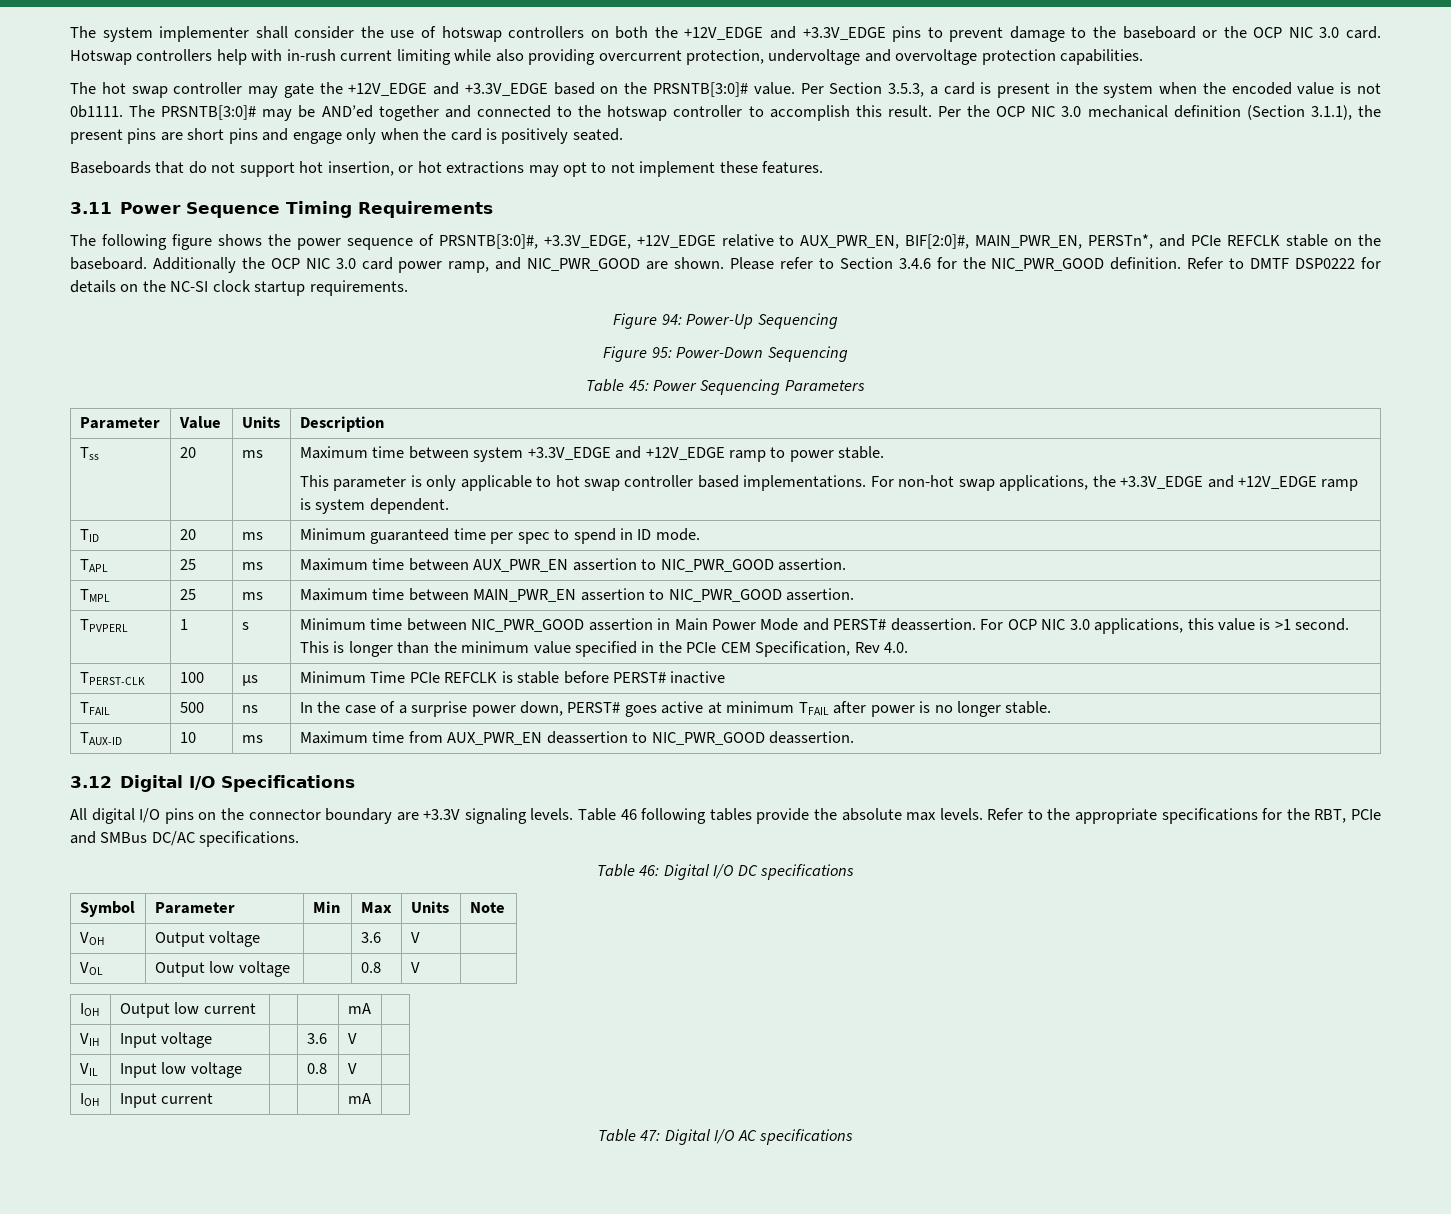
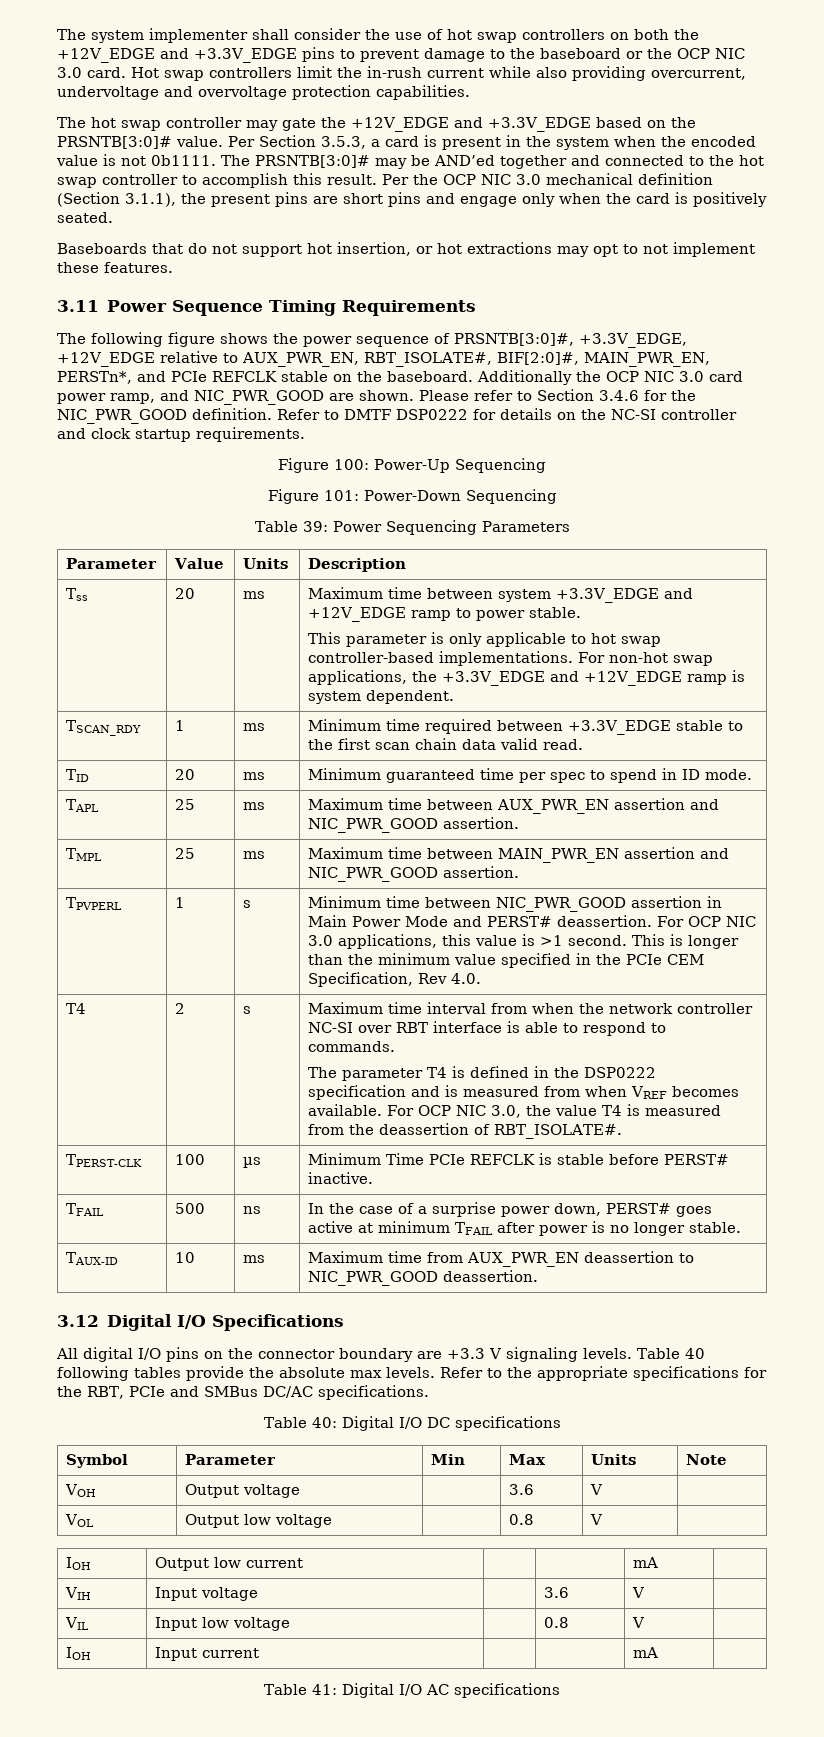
- The system implementer shall consider the use of hotswap controllers on both the +12V_EDGE and +3.3V_EDGE pins to prevent damage to the baseboard or the OCP NIC 3.0 card.
+ The system implementer shall consider the use of hot swap controllers on both the +12V_EDGE and +3.3V_EDGE pins to prevent damage to the baseboard or the OCP NIC 3.0 card.
- Hotswap controllers help with in-rush current limiting while also providing overcurrent protection, undervoltage and overvoltage protection capabilities.
+ Hot swap controllers limit the in-rush current while also providing overcurrent, undervoltage and overvoltage protection capabilities.
- The PRSNTB[3:0]# may be AND’ed together and connected to the hotswap controller to accomplish this result.
+ The PRSNTB[3:0]# may be AND’ed together and connected to the hot swap controller to accomplish this result.
- The following figure shows the power sequence of PRSNTB[3:0]#, +3.3V_EDGE, +12V_EDGE relative to AUX_PWR_EN, BIF[2:0]#, MAIN_PWR_EN, PERSTn*, and PCIe REFCLK stable on the baseboard.
+ The following figure shows the power sequence of PRSNTB[3:0]#, +3.3V_EDGE, +12V_EDGE relative to AUX_PWR_EN, RBT_ISOLATE#, BIF[2:0]#, MAIN_PWR_EN, PERSTn*, and PCIe REFCLK stable on the baseboard.
- Refer to DMTF DSP0222 for details on the NC-SI clock startup requirements.
+ Refer to DMTF DSP0222 for details on the NC-SI controller and clock startup requirements.
- Figure 94: Power-Up Sequencing
+ Figure 100: Power-Up Sequencing
- Figure 95: Power-Down Sequencing
+ Figure 101: Power-Down Sequencing
- Table 45: Power Sequencing Parameters
+ Table 39: Power Sequencing Parameters
  Tss | 20 | ms | Maximum time between system +3.3V_EDGE and +12V_EDGE ramp to power stable.
- This parameter is only applicable to hot swap controller based implementations. For non-hot swap applications, the +3.3V_EDGE and +12V_EDGE ramp is system dependent.
+ This parameter is only applicable to hot swap controller-based implementations. For non-hot swap applications, the +3.3V_EDGE and +12V_EDGE ramp is system dependent.
+ TSCAN_RDY | 1 | ms | Minimum time required between +3.3V_EDGE stable to the first scan chain data valid read.
- TAPL | 25 | ms | Maximum time between AUX_PWR_EN assertion to NIC_PWR_GOOD assertion.
+ TAPL | 25 | ms | Maximum time between AUX_PWR_EN assertion and NIC_PWR_GOOD assertion.
- TMPL | 25 | ms | Maximum time between MAIN_PWR_EN assertion to NIC_PWR_GOOD assertion.
+ TMPL | 25 | ms | Maximum time between MAIN_PWR_EN assertion and NIC_PWR_GOOD assertion.
+ T4 | 2 | s | Maximum time interval from when the network controller NC-SI over RBT interface is able to respond to commands.
+ The parameter T4 is defined in the DSP0222 specification and is measured from when VREF becomes available. For OCP NIC 3.0, the value T4 is measured from the deassertion of RBT_ISOLATE#.
- TPERST-CLK | 100 | µs | Minimum Time PCIe REFCLK is stable before PERST# inactive
+ TPERST-CLK | 100 | µs | Minimum Time PCIe REFCLK is stable before PERST# inactive.
- All digital I/O pins on the connector boundary are +3.3V signaling levels.
+ All digital I/O pins on the connector boundary are +3.3 V signaling levels.
- Table 46 following tables provide the absolute max levels.
+ Table 40 following tables provide the absolute max levels.
- Table 46: Digital I/O DC specifications
+ Table 40: Digital I/O DC specifications
- Table 47: Digital I/O AC specifications
+ Table 41: Digital I/O AC specifications

